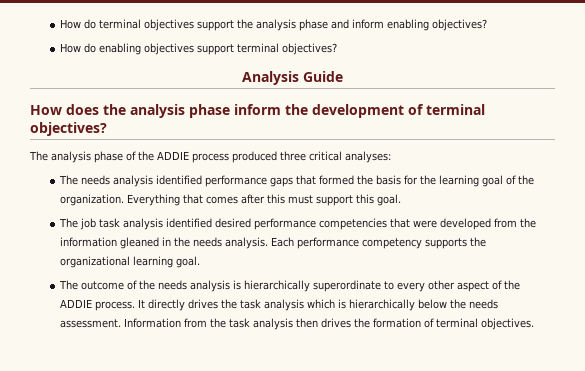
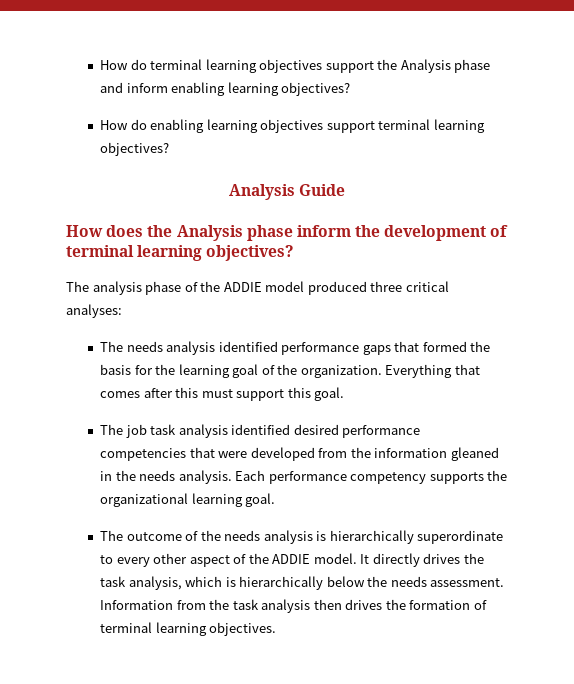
- How do terminal objectives support the analysis phase and inform enabling objectives?
+ How do terminal learning objectives support the Analysis phase and inform enabling learning objectives?
- How do enabling objectives support terminal objectives?
+ How do enabling learning objectives support terminal learning objectives?
- How does the analysis phase inform the development of terminal objectives?
+ How does the Analysis phase inform the development of terminal learning objectives?
- The analysis phase of the ADDIE process produced three critical analyses:
+ The analysis phase of the ADDIE model produced three critical analyses:
- The outcome of the needs analysis is hierarchically superordinate to every other aspect of the ADDIE process.
+ The outcome of the needs analysis is hierarchically superordinate to every other aspect of the ADDIE model.
- It directly drives the task analysis which is hierarchically below the needs assessment.
+ It directly drives the task analysis, which is hierarchically below the needs assessment.
- Information from the task analysis then drives the formation of terminal objectives.
+ Information from the task analysis then drives the formation of terminal learning objectives.

